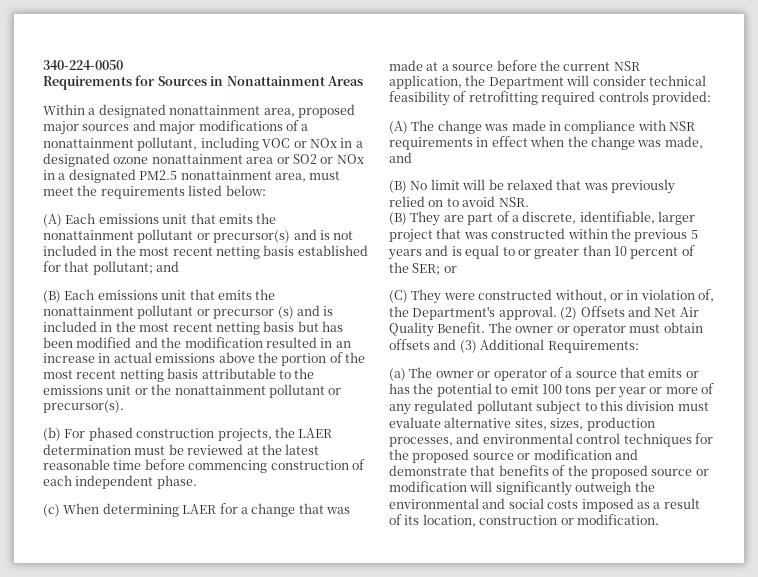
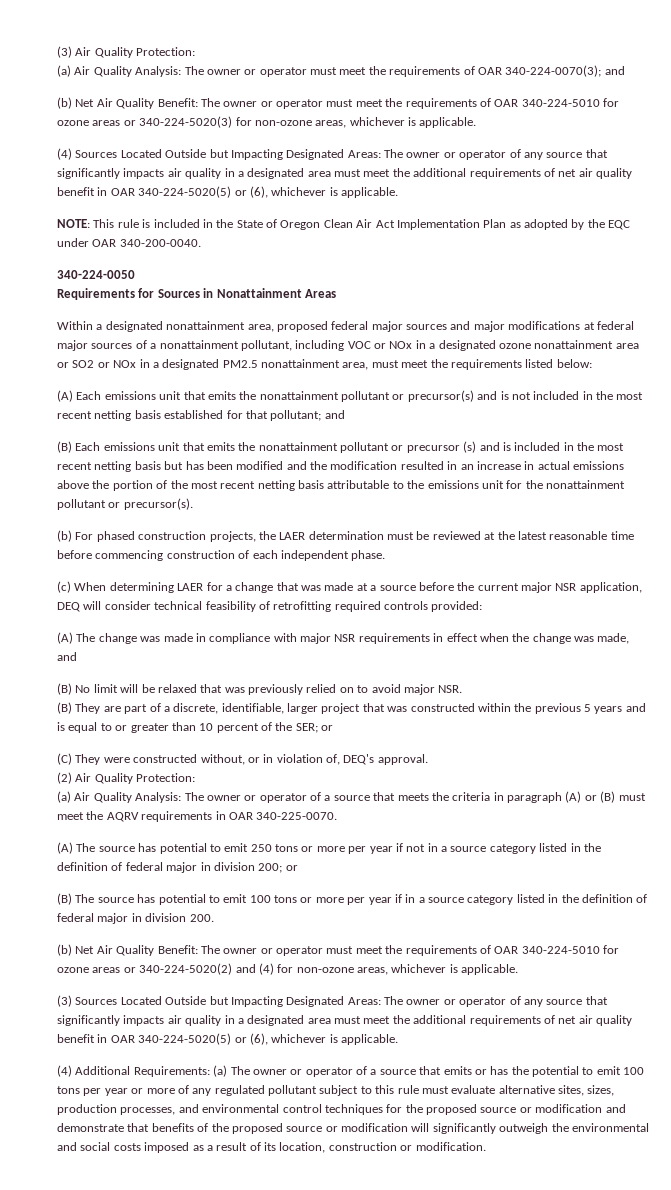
+ (3) Air Quality Protection:
+ (a) Air Quality Analysis: The owner or operator must meet the requirements of OAR 340-224-0070(3); and
+ (b) Net Air Quality Benefit: The owner or operator must meet the requirements of OAR 340-224-5010 for ozone areas or 340-224-5020(3) for non-ozone areas, whichever is applicable.
+ (4) Sources Located Outside but Impacting Designated Areas: The owner or operator of any source that significantly impacts air quality in a designated area must meet the additional requirements of net air quality benefit in OAR 340-224-5020(5) or (6), whichever is applicable.
+ NOTE: This rule is included in the State of Oregon Clean Air Act Implementation Plan as adopted by the EQC under OAR 340-200-0040.
- Within a designated nonattainment area, proposed major sources and major modifications of a nonattainment pollutant, including VOC or NOx in a designated ozone nonattainment area or SO2 or NOx in a designated PM2.5 nonattainment area, must meet the requirements listed below:
+ Within a designated nonattainment area, proposed federal major sources and major modifications at federal major sources of a nonattainment pollutant, including VOC or NOx in a designated ozone nonattainment area or SO2 or NOx in a designated PM2.5 nonattainment area, must meet the requirements listed below:
- (B) Each emissions unit that emits the nonattainment pollutant or precursor (s) and is included in the most recent netting basis but has been modified and the modification resulted in an increase in actual emissions above the portion of the most recent netting basis attributable to the emissions unit or the nonattainment pollutant or precursor(s).
+ (B) Each emissions unit that emits the nonattainment pollutant or precursor (s) and is included in the most recent netting basis but has been modified and the modification resulted in an increase in actual emissions above the portion of the most recent netting basis attributable to the emissions unit for the nonattainment pollutant or precursor(s).
- (c) When determining LAER for a change that was made at a source before the current NSR application, the Department will consider technical feasibility of retrofitting required controls provided:
+ (c) When determining LAER for a change that was made at a source before the current major NSR application, DEQ will consider technical feasibility of retrofitting required controls provided:
- (A) The change was made in compliance with NSR requirements in effect when the change was made, and
+ (A) The change was made in compliance with major NSR requirements in effect when the change was made, and
- (B) No limit will be relaxed that was previously relied on to avoid NSR.
+ (B) No limit will be relaxed that was previously relied on to avoid major NSR.
- (C) They were constructed without, or in violation of, the Department's approval. (2) Offsets and Net Air Quality Benefit. The owner or operator must obtain offsets and (3) Additional Requirements:
- (a) The owner or operator of a source that emits or has the potential to emit 100 tons per year or more of any regulated pollutant subject to this division must evaluate alternative sites, sizes, production processes, and environmental control techniques for the proposed source or modification and demonstrate that benefits of the proposed source or modification will significantly outweigh the environmental and social costs imposed as a result of its location, construction or modification.
+ (C) They were constructed without, or in violation of, DEQ's approval.
+ (2) Air Quality Protection:
+ (a) Air Quality Analysis: The owner or operator of a source that meets the criteria in paragraph (A) or (B) must meet the AQRV requirements in OAR 340-225-0070.
+ (A) The source has potential to emit 250 tons or more per year if not in a source category listed in the definition of federal major in division 200; or
+ (B) The source has potential to emit 100 tons or more per year if in a source category listed in the definition of federal major in division 200.
+ (b) Net Air Quality Benefit: The owner or operator must meet the requirements of OAR 340-224-5010 for ozone areas or 340-224-5020(2) and (4) for non-ozone areas, whichever is applicable.
+ (3) Sources Located Outside but Impacting Designated Areas: The owner or operator of any source that significantly impacts air quality in a designated area must meet the additional requirements of net air quality benefit in OAR 340-224-5020(5) or (6), whichever is applicable.
+ (4) Additional Requirements: (a) The owner or operator of a source that emits or has the potential to emit 100 tons per year or more of any regulated pollutant subject to this rule must evaluate alternative sites, sizes, production processes, and environmental control techniques for the proposed source or modification and demonstrate that benefits of the proposed source or modification will significantly outweigh the environmental and social costs imposed as a result of its location, construction or modification.

